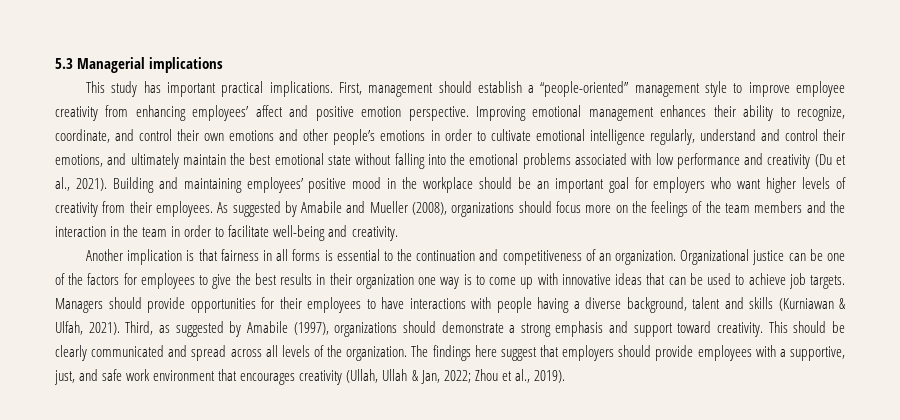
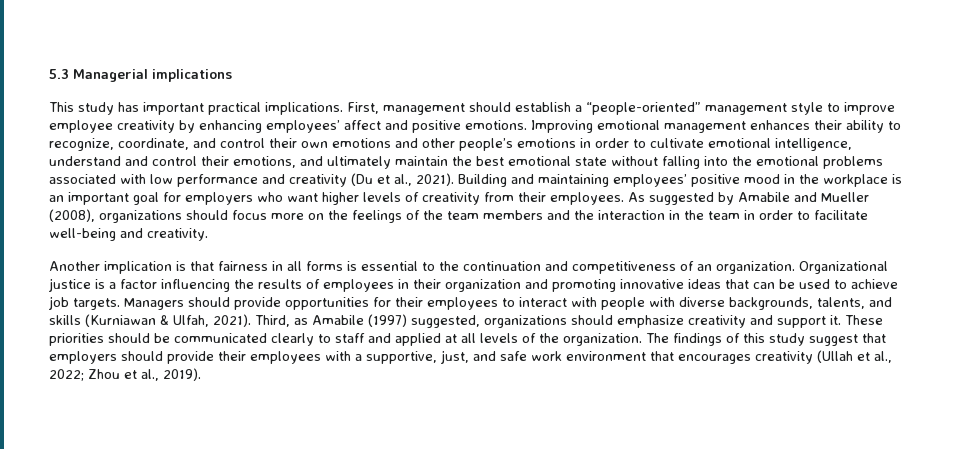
- First, management should establish a “people-oriented” management style to improve employee creativity from enhancing employees’ affect and positive emotion perspective.
+ First, management should establish a “people-oriented” management style to improve employee creativity by enhancing employees’ affect and positive emotions.
- Improving emotional management enhances their ability to recognize, coordinate, and control their own emotions and other people’s emotions in order to cultivate emotional intelligence regularly, understand and control their emotions, and ultimately maintain the best emotional state without falling into the emotional problems associated with low performance and creativity (Du et al., 2021).
+ Improving emotional management enhances their ability to recognize, coordinate, and control their own emotions and other people’s emotions in order to cultivate emotional intelligence, understand and control their emotions, and ultimately maintain the best emotional state without falling into the emotional problems associated with low performance and creativity (Du et al., 2021).
- Building and maintaining employees’ positive mood in the workplace should be an important goal for employers who want higher levels of creativity from their employees.
+ Building and maintaining employees’ positive mood in the workplace is an important goal for employers who want higher levels of creativity from their employees.
- Organizational justice can be one of the factors for employees to give the best results in their organization one way is to come up with innovative ideas that can be used to achieve job targets.
+ Organizational justice is a factor influencing the results of employees in their organization and promoting innovative ideas that can be used to achieve job targets.
- Managers should provide opportunities for their employees to have interactions with people having a diverse background, talent and skills (Kurniawan & Ulfah, 2021).
+ Managers should provide opportunities for their employees to interact with people with diverse backgrounds, talents, and skills (Kurniawan & Ulfah, 2021).
- Third, as suggested by Amabile (1997), organizations should demonstrate a strong emphasis and support toward creativity. This should be clearly communicated and spread across all levels of the organization.
+ Third, as Amabile (1997) suggested, organizations should emphasize creativity and support it. These priorities should be communicated clearly to staff and applied at all levels of the organization.
- The findings here suggest that employers should provide employees with a supportive, just, and safe work environment that encourages creativity (Ullah, Ullah & Jan, 2022; Zhou et al., 2019).
+ The findings of this study suggest that employers should provide their employees with a supportive, just, and safe work environment that encourages creativity (Ullah et al., 2022; Zhou et al., 2019).

